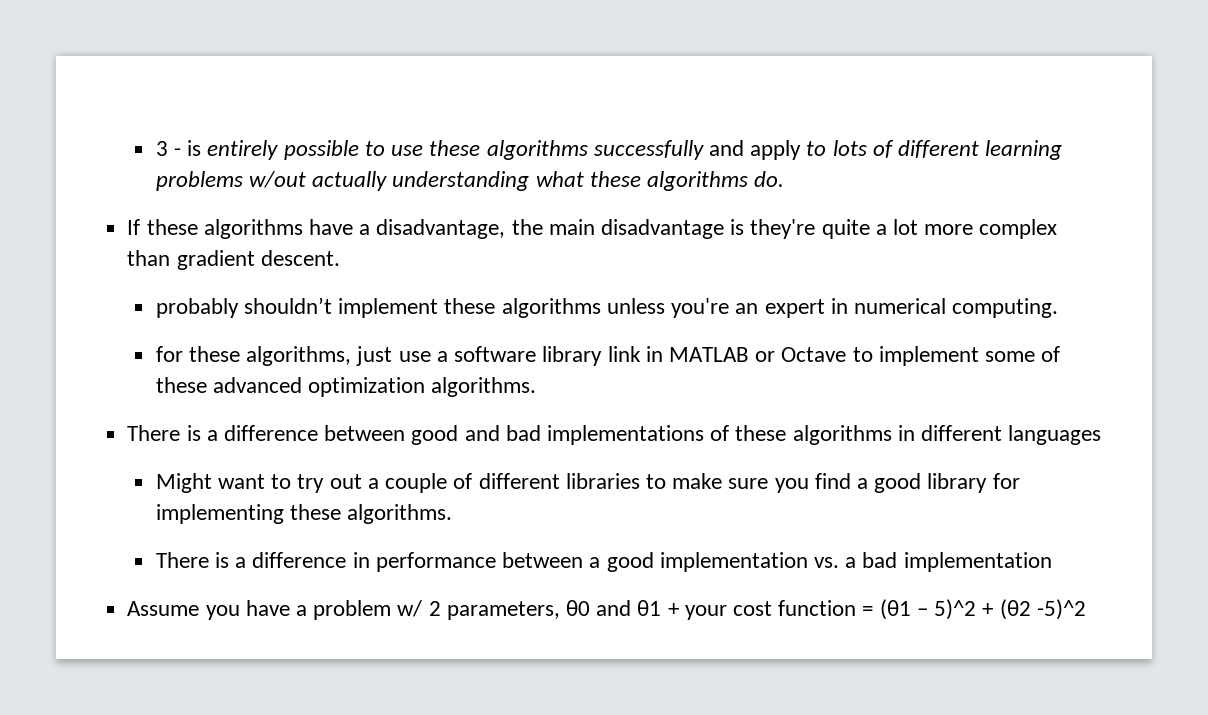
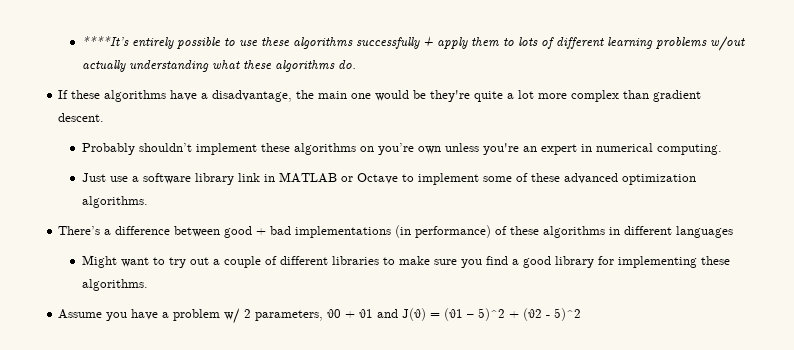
- 3 - is entirely possible to use these algorithms successfully and apply to lots of different learning problems w/out actually understanding what these algorithms do.
+ ****It’s entirely possible to use these algorithms successfully + apply them to lots of different learning problems w/out actually understanding what these algorithms do.
- If these algorithms have a disadvantage, the main disadvantage is they're quite a lot more complex than gradient descent.
+ If these algorithms have a disadvantage, the main one would be they're quite a lot more complex than gradient descent.
- probably shouldn’t implement these algorithms unless you're an expert in numerical computing.
+ Probably shouldn’t implement these algorithms on you’re own unless you're an expert in numerical computing.
- for these algorithms, just use a software library link in MATLAB or Octave to implement some of these advanced optimization algorithms.
+ Just use a software library link in MATLAB or Octave to implement some of these advanced optimization algorithms.
- There is a difference between good and bad implementations of these algorithms in different languages
+ There’s a difference between good + bad implementations (in performance) of these algorithms in different languages
- There is a difference in performance between a good implementation vs. a bad implementation
- Assume you have a problem w/ 2 parameters, θ0 and θ1 + your cost function = (θ1 – 5)^2 + (θ2 -5)^2
+ Assume you have a problem w/ 2 parameters, θ0 + θ1 and J(θ) = (θ1 – 5)^2 + (θ2 - 5)^2

